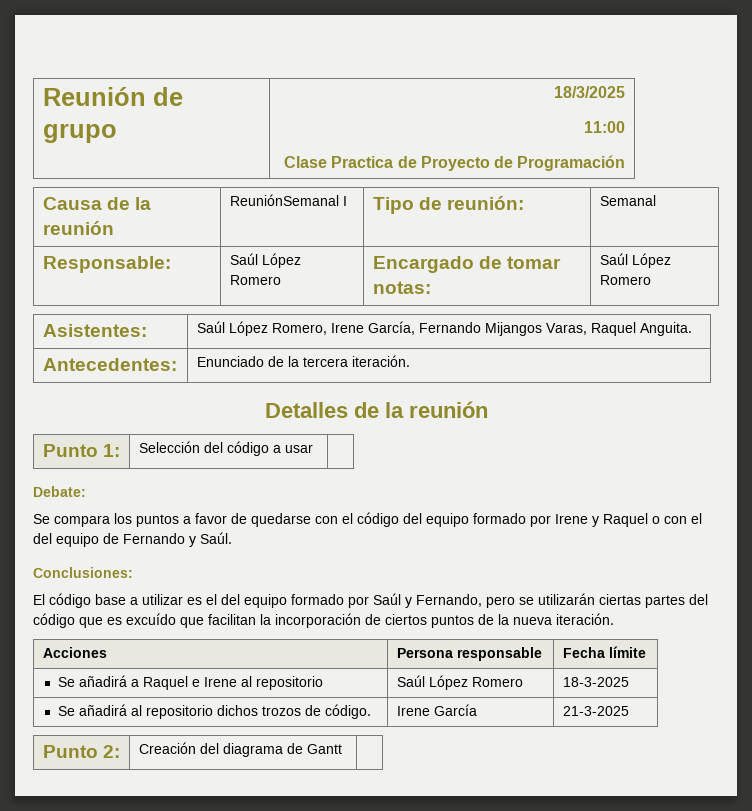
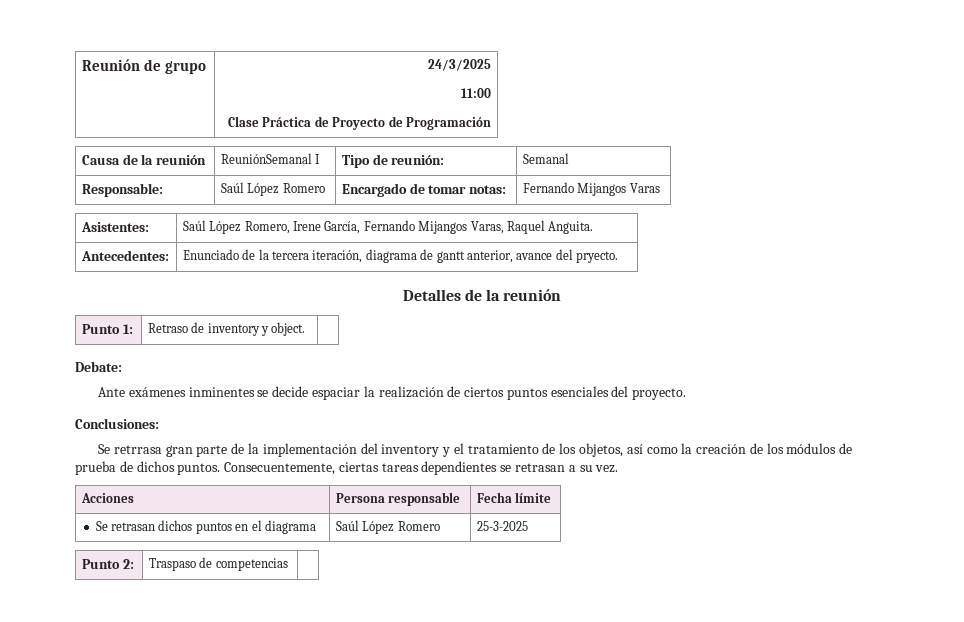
- Reunión de grupo | 18/3/2025
+ Reunión de grupo | 24/3/2025
  11:00
- Clase Practica de Proyecto de Programación
+ Clase Práctica de Proyecto de Programación
- Responsable: | Saúl López Romero | Encargado de tomar notas: | Saúl López Romero
+ Responsable: | Saúl López Romero | Encargado de tomar notas: | Fernando Mijangos Varas
- Antecedentes: | Enunciado de la tercera iteración.
+ Antecedentes: | Enunciado de la tercera iteración, diagrama de gantt anterior, avance del pryecto.
- Punto 1: | Selección del código a usar |
+ Punto 1: | Retraso de inventory y object. |
  Debate:
- Se compara los puntos a favor de quedarse con el código del equipo formado por Irene y Raquel o con el del equipo de Fernando y Saúl.
+ Ante exámenes inminentes se decide espaciar la realización de ciertos puntos esenciales del proyecto.
  Conclusiones:
- El código base a utilizar es el del equipo formado por Saúl y Fernando, pero se utilizarán ciertas partes del código que es excuído que facilitan la incorporación de ciertos puntos de la nueva iteración.
+ Se retrrasa gran parte de la implementación del inventory y el tratamiento de los objetos, así como la creación de los módulos de prueba de dichos puntos. Consecuentemente, ciertas tareas dependientes se retrasan a su vez.
- Se añadirá a Raquel e Irene al repositorio | Saúl López Romero | 18-3-2025
- Se añadirá al repositorio dichos trozos de código. | Irene García | 21-3-2025
- Punto 2: | Creación del diagrama de Gantt |
+ Se retrasan dichos puntos en el diagrama | Saúl López Romero | 25-3-2025
+ Punto 2: | Traspaso de competencias |

